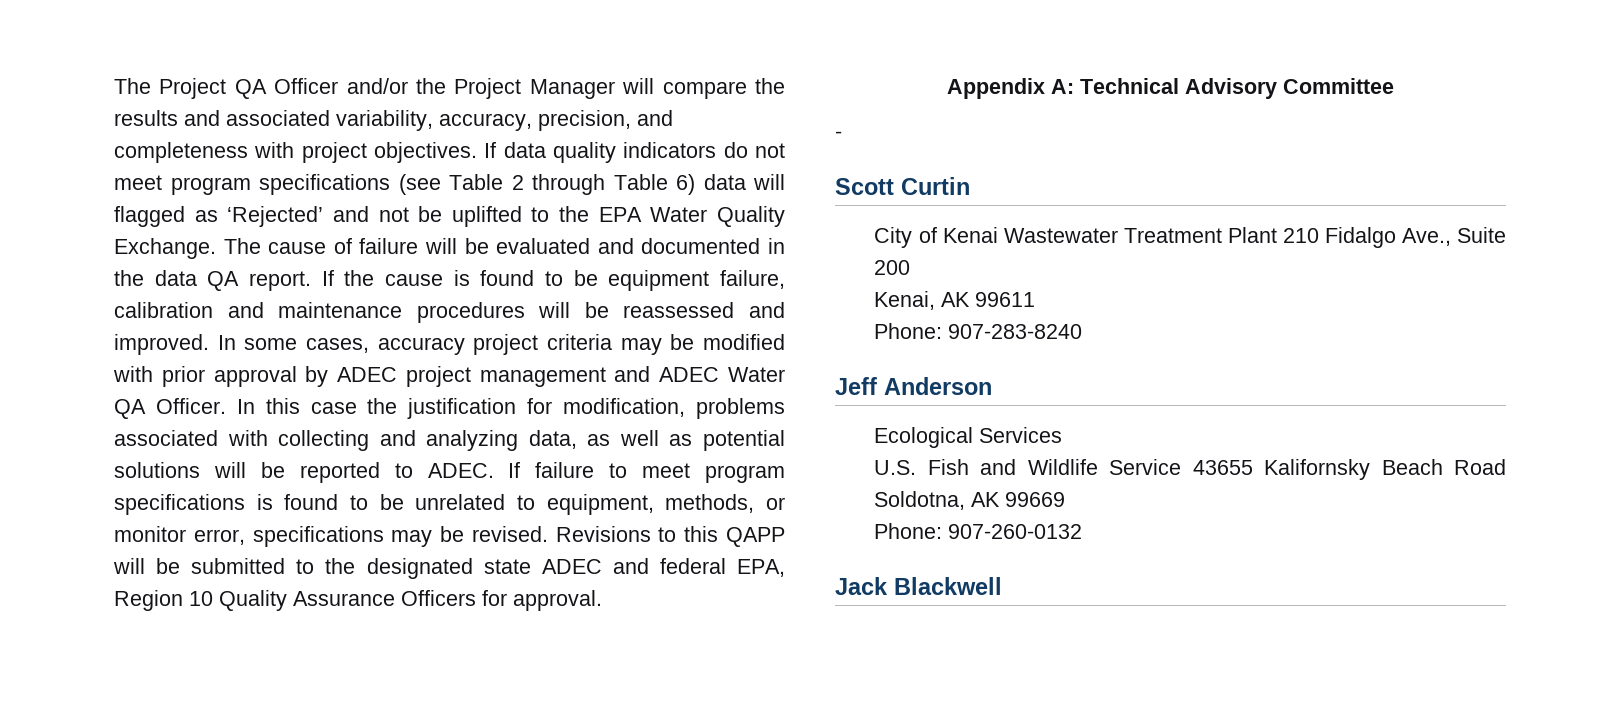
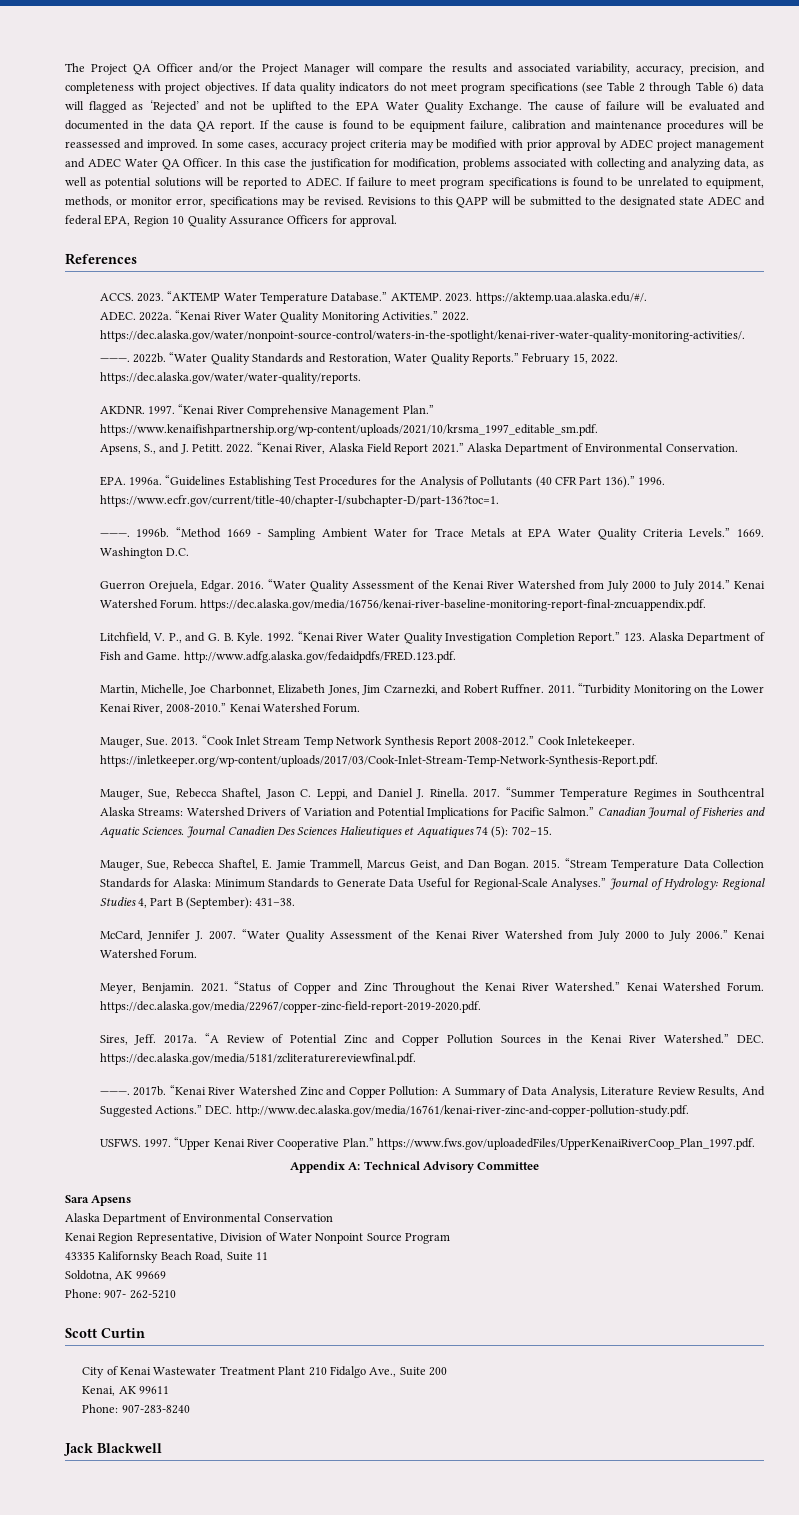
+ References
+ ACCS. 2023. “AKTEMP Water Temperature Database.” AKTEMP. 2023. https://aktemp.uaa.alaska.edu/#/.
+ ADEC. 2022a. “Kenai River Water Quality Monitoring Activities.” 2022. https://dec.alaska.gov/water/nonpoint-source-control/waters-in-the-spotlight/kenai-river-water-quality-monitoring-activities/.
+ ———. 2022b. “Water Quality Standards and Restoration, Water Quality Reports.” February 15, 2022. https://dec.alaska.gov/water/water-quality/reports.
+ AKDNR. 1997. “Kenai River Comprehensive Management Plan.” https://www.kenaifishpartnership.org/wp-content/uploads/2021/10/krsma_1997_editable_sm.pdf.
+ Apsens, S., and J. Petitt. 2022. “Kenai River, Alaska Field Report 2021.” Alaska Department of Environmental Conservation.
+ EPA. 1996a. “Guidelines Establishing Test Procedures for the Analysis of Pollutants (40 CFR Part 136).” 1996. https://www.ecfr.gov/current/title-40/chapter-I/subchapter-D/part-136?toc=1.
+ ———. 1996b. “Method 1669 - Sampling Ambient Water for Trace Metals at EPA Water Quality Criteria Levels.” 1669. Washington D.C.
+ Guerron Orejuela, Edgar. 2016. “Water Quality Assessment of the Kenai River Watershed from July 2000 to July 2014.” Kenai Watershed Forum. https://dec.alaska.gov/media/16756/kenai-river-baseline-monitoring-report-final-zncuappendix.pdf.
+ Litchfield, V. P., and G. B. Kyle. 1992. “Kenai River Water Quality Investigation Completion Report.” 123. Alaska Department of Fish and Game. http://www.adfg.alaska.gov/fedaidpdfs/FRED.123.pdf.
+ Martin, Michelle, Joe Charbonnet, Elizabeth Jones, Jim Czarnezki, and Robert Ruffner. 2011. “Turbidity Monitoring on the Lower Kenai River, 2008-2010.” Kenai Watershed Forum.
+ Mauger, Sue. 2013. “Cook Inlet Stream Temp Network Synthesis Report 2008-2012.” Cook Inletekeeper. https://inletkeeper.org/wp-content/uploads/2017/03/Cook-Inlet-Stream-Temp-Network-Synthesis-Report.pdf.
+ Mauger, Sue, Rebecca Shaftel, Jason C. Leppi, and Daniel J. Rinella. 2017. “Summer Temperature Regimes in Southcentral Alaska Streams: Watershed Drivers of Variation and Potential Implications for Pacific Salmon.” Canadian Journal of Fisheries and Aquatic Sciences. Journal Canadien Des Sciences Halieutiques et Aquatiques 74 (5): 702–15.
+ Mauger, Sue, Rebecca Shaftel, E. Jamie Trammell, Marcus Geist, and Dan Bogan. 2015. “Stream Temperature Data Collection Standards for Alaska: Minimum Standards to Generate Data Useful for Regional-Scale Analyses.” Journal of Hydrology: Regional Studies 4, Part B (September): 431–38.
+ McCard, Jennifer J. 2007. “Water Quality Assessment of the Kenai River Watershed from July 2000 to July 2006.” Kenai Watershed Forum.
+ Meyer, Benjamin. 2021. “Status of Copper and Zinc Throughout the Kenai River Watershed.” Kenai Watershed Forum. https://dec.alaska.gov/media/22967/copper-zinc-field-report-2019-2020.pdf.
+ Sires, Jeff. 2017a. “A Review of Potential Zinc and Copper Pollution Sources in the Kenai River Watershed.” DEC. https://dec.alaska.gov/media/5181/zcliteraturereviewfinal.pdf.
+ ———. 2017b. “Kenai River Watershed Zinc and Copper Pollution: A Summary of Data Analysis, Literature Review Results, And Suggested Actions.” DEC. http://www.dec.alaska.gov/media/16761/kenai-river-zinc-and-copper-pollution-study.pdf.
+ USFWS. 1997. “Upper Kenai River Cooperative Plan.” https://www.fws.gov/uploadedFiles/UpperKenaiRiverCoop_Plan_1997.pdf.
- -
+ Sara Apsens
+ Alaska Department of Environmental Conservation
+ Kenai Region Representative, Division of Water Nonpoint Source Program
+ 43335 Kalifornsky Beach Road, Suite 11
+ Soldotna, AK 99669
+ Phone: 907- 262-5210
- Jeff Anderson
- Ecological Services
- U.S. Fish and Wildlife Service 43655 Kalifornsky Beach Road Soldotna, AK 99669
- Phone: 907-260-0132

